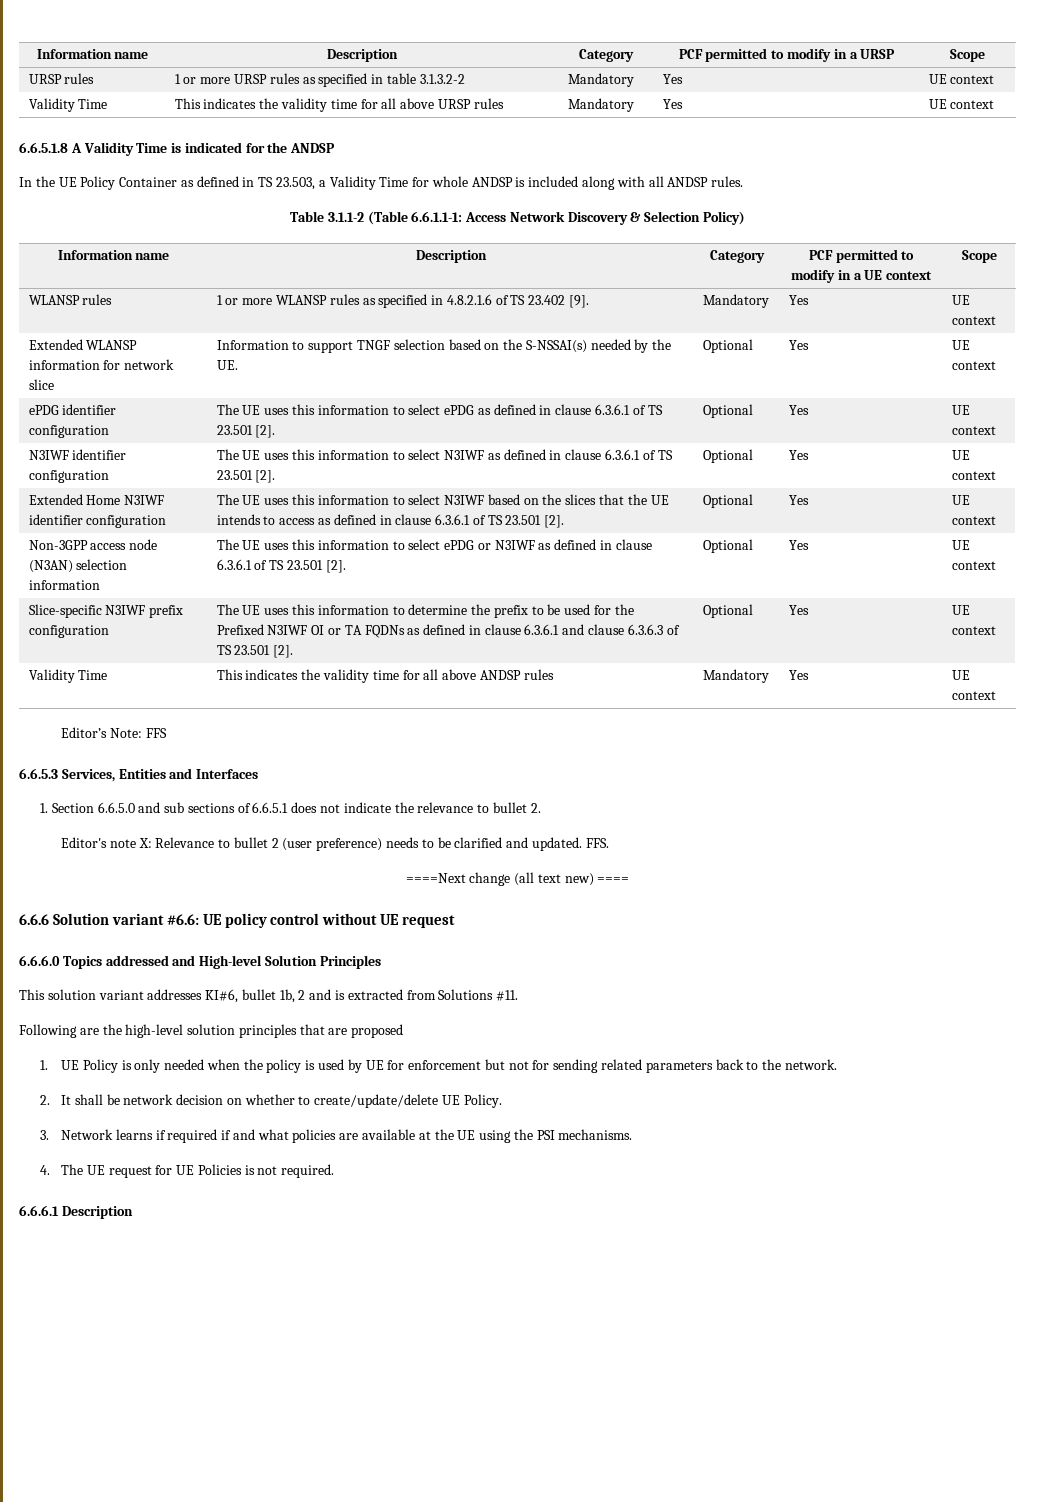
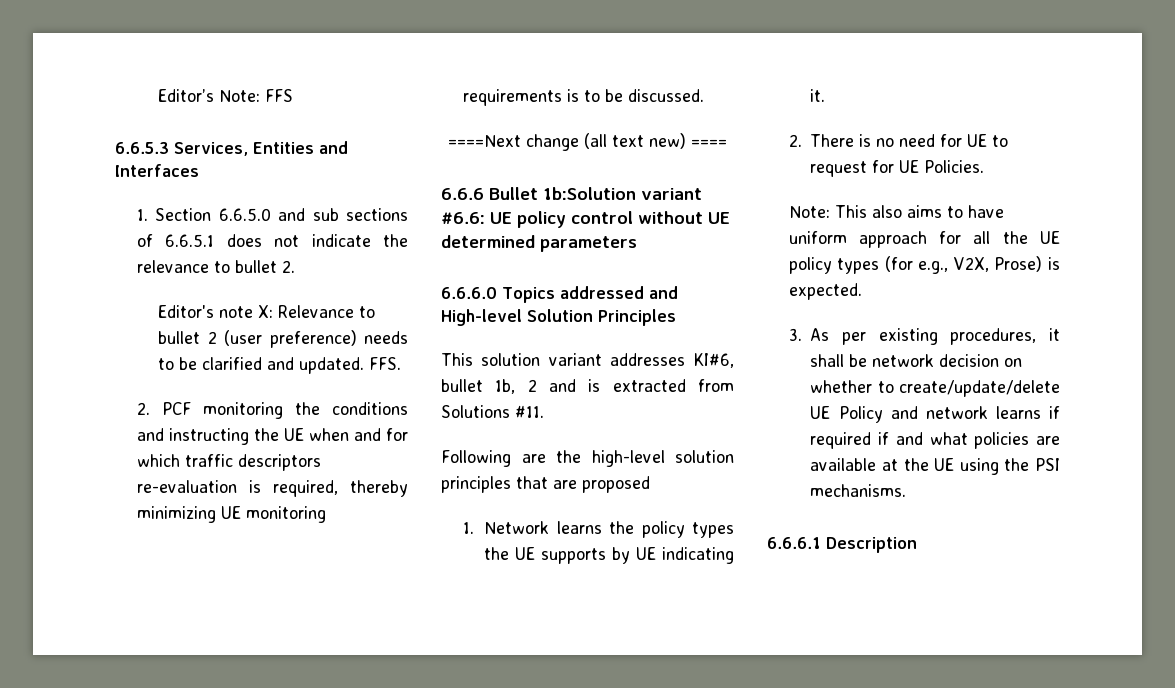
- Information name | Description | Category | PCF permitted to modify in a URSP | Scope
- URSP rules | 1 or more URSP rules as specified in table 3.1.3.2-2 | Mandatory | Yes | UE context
- Validity Time | This indicates the validity time for all above URSP rules | Mandatory | Yes | UE context
- 6.6.5.1.8 A Validity Time is indicated for the ANDSP
- In the UE Policy Container as defined in TS 23.503, a Validity Time for whole ANDSP is included along with all ANDSP rules.
- Table 3.1.1-2 (Table 6.6.1.1-1: Access Network Discovery & Selection Policy)
- Information name | Description | Category | PCF permitted to modify in a UE context | Scope
- WLANSP rules | 1 or more WLANSP rules as specified in 4.8.2.1.6 of TS 23.402 [9]. | Mandatory | Yes | UE context
- Extended WLANSP information for network slice | Information to support TNGF selection based on the S-NSSAI(s) needed by the UE. | Optional | Yes | UE context
- ePDG identifier configuration | The UE uses this information to select ePDG as defined in clause 6.3.6.1 of TS 23.501 [2]. | Optional | Yes | UE context
- N3IWF identifier configuration | The UE uses this information to select N3IWF as defined in clause 6.3.6.1 of TS 23.501 [2]. | Optional | Yes | UE context
- Extended Home N3IWF identifier configuration | The UE uses this information to select N3IWF based on the slices that the UE intends to access as defined in clause 6.3.6.1 of TS 23.501 [2]. | Optional | Yes | UE context
- Non-3GPP access node (N3AN) selection information | The UE uses this information to select ePDG or N3IWF as defined in clause 6.3.6.1 of TS 23.501 [2]. | Optional | Yes | UE context
- Slice-specific N3IWF prefix configuration | The UE uses this information to determine the prefix to be used for the Prefixed N3IWF OI or TA FQDNs as defined in clause 6.3.6.1 and clause 6.3.6.3 of TS 23.501 [2]. | Optional | Yes | UE context
- Validity Time | This indicates the validity time for all above ANDSP rules | Mandatory | Yes | UE context
+ 2. PCF monitoring the conditions and instructing the UE when and for which traffic descriptors re-evaluation is required, thereby minimizing UE monitoring requirements is to be discussed.
- 6.6.6 Solution variant #6.6: UE policy control without UE request
+ 6.6.6 Bullet 1b:Solution variant #6.6: UE policy control without UE determined parameters
- 1. UE Policy is only needed when the policy is used by UE for enforcement but not for sending related parameters back to the network.
- 2. It shall be network decision on whether to create/update/delete UE Policy.
- 3. Network learns if required if and what policies are available at the UE using the PSI mechanisms.
+ 1. Network learns the policy types the UE supports by UE indicating it.
+ 2. There is no need for UE to request for UE Policies.
+ Note: This also aims to have uniform approach for all the UE policy types (for e.g., V2X, Prose) is expected.
+ 3. As per existing procedures, it shall be network decision on whether to create/update/delete UE Policy and network learns if required if and what policies are available at the UE using the PSI mechanisms.
- 4. The UE request for UE Policies is not required.

